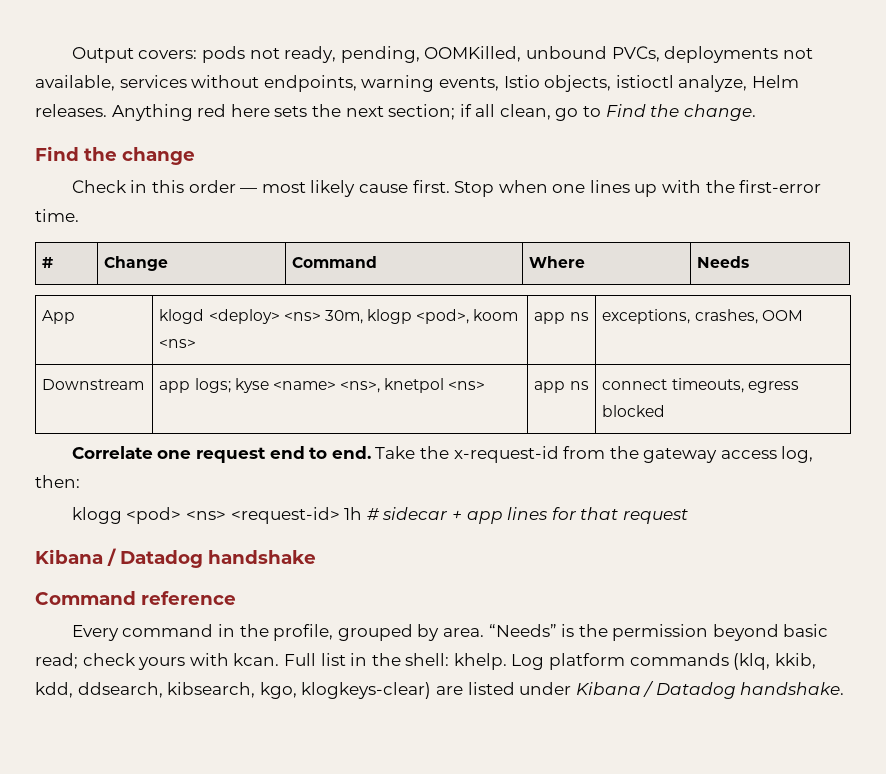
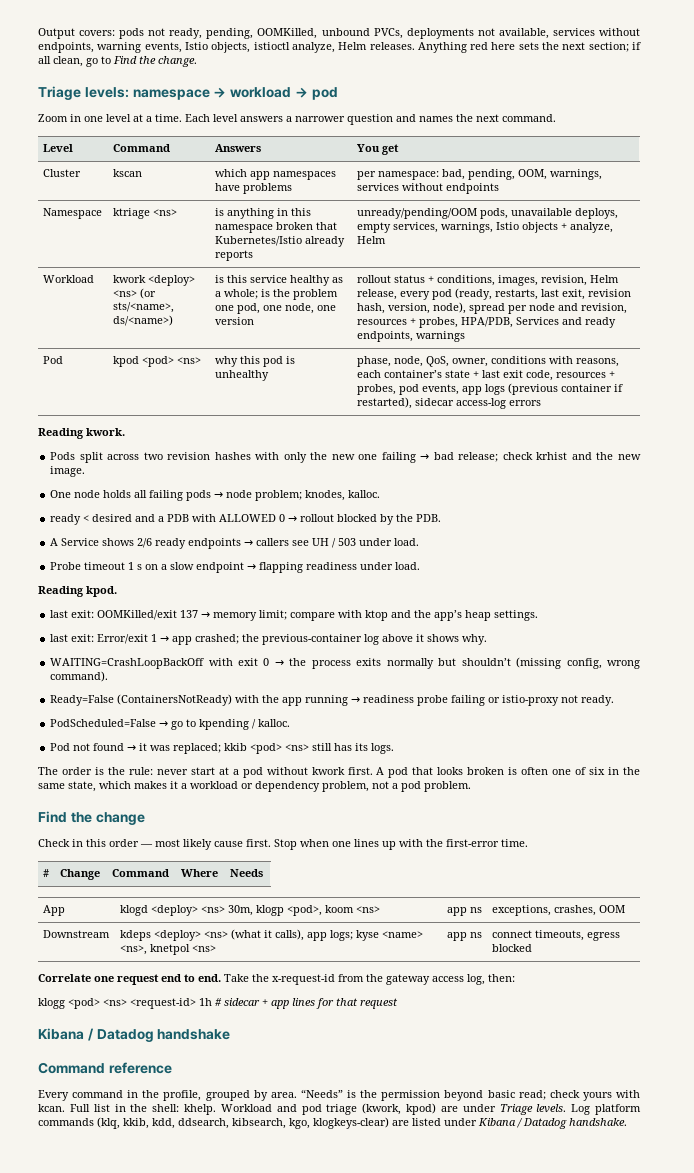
+ Triage levels: namespace → workload → pod
+ Zoom in one level at a time. Each level answers a narrower question and names the next command.
+ Level | Command | Answers | You get
+ Cluster | kscan | which app namespaces have problems | per namespace: bad, pending, OOM, warnings, services without endpoints
+ Namespace | ktriage <ns> | is anything in this namespace broken that Kubernetes/Istio already reports | unready/pending/OOM pods, unavailable deploys, empty services, warnings, Istio objects + analyze, Helm
+ Workload | kwork <deploy> <ns> (or sts/<name>, ds/<name>) | is this service healthy as a whole; is the problem one pod, one node, one version | rollout status + conditions, images, revision, Helm release, every pod (ready, restarts, last exit, revision hash, version, node), spread per node and revision, resources + probes, HPA/PDB, Services and ready endpoints, warnings
+ Pod | kpod <pod> <ns> | why this pod is unhealthy | phase, node, QoS, owner, conditions with reasons, each container’s state + last exit code, resources + probes, pod events, app logs (previous container if restarted), sidecar access-log errors
+ Reading kwork.
+ Pods split across two revision hashes with only the new one failing → bad release; check krhist and the new image.
+ One node holds all failing pods → node problem; knodes, kalloc.
+ ready < desired and a PDB with ALLOWED 0 → rollout blocked by the PDB.
+ A Service shows 2/6 ready endpoints → callers see UH / 503 under load.
+ Probe timeout 1 s on a slow endpoint → flapping readiness under load.
+ Reading kpod.
+ last exit: OOMKilled/exit 137 → memory limit; compare with ktop and the app’s heap settings.
+ last exit: Error/exit 1 → app crashed; the previous-container log above it shows why.
+ WAITING=CrashLoopBackOff with exit 0 → the process exits normally but shouldn’t (missing config, wrong command).
+ Ready=False (ContainersNotReady) with the app running → readiness probe failing or istio-proxy not ready.
+ PodScheduled=False → go to kpending / kalloc.
+ Pod not found → it was replaced; kkib <pod> <ns> still has its logs.
+ The order is the rule: never start at a pod without kwork first. A pod that looks broken is often one of six in the same state, which makes it a workload or dependency problem, not a pod problem.
- Downstream | app logs; kyse <name> <ns>, knetpol <ns> | app ns | connect timeouts, egress blocked
+ Downstream | kdeps <deploy> <ns> (what it calls), app logs; kyse <name> <ns>, knetpol <ns> | app ns | connect timeouts, egress blocked
+ Workload and pod triage (kwork, kpod) are under Triage levels.

